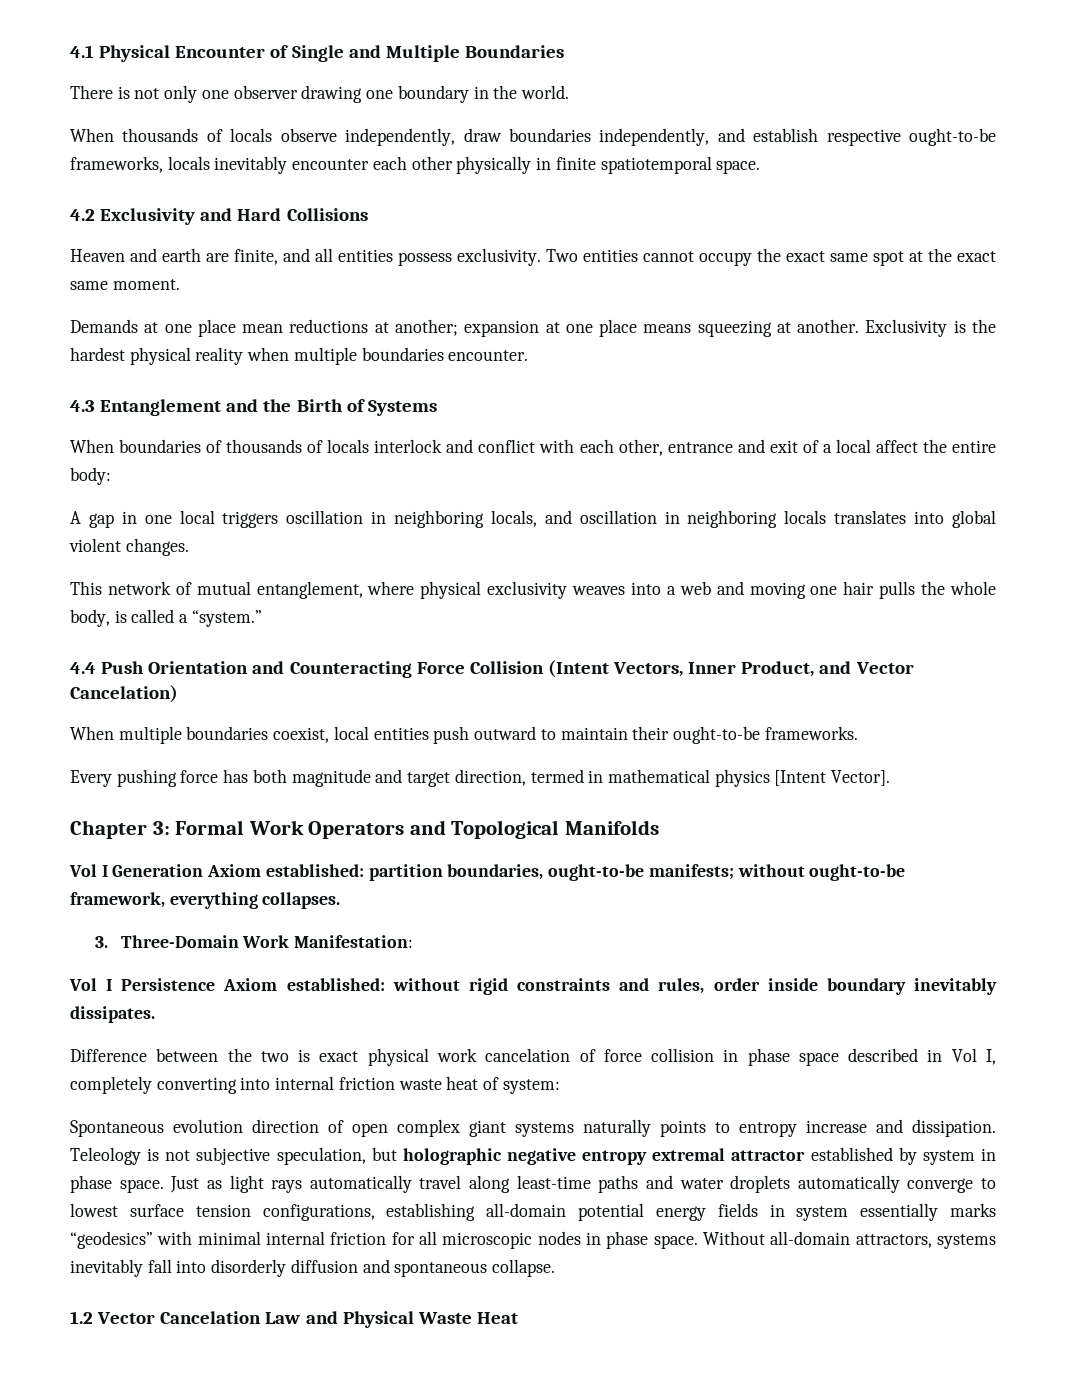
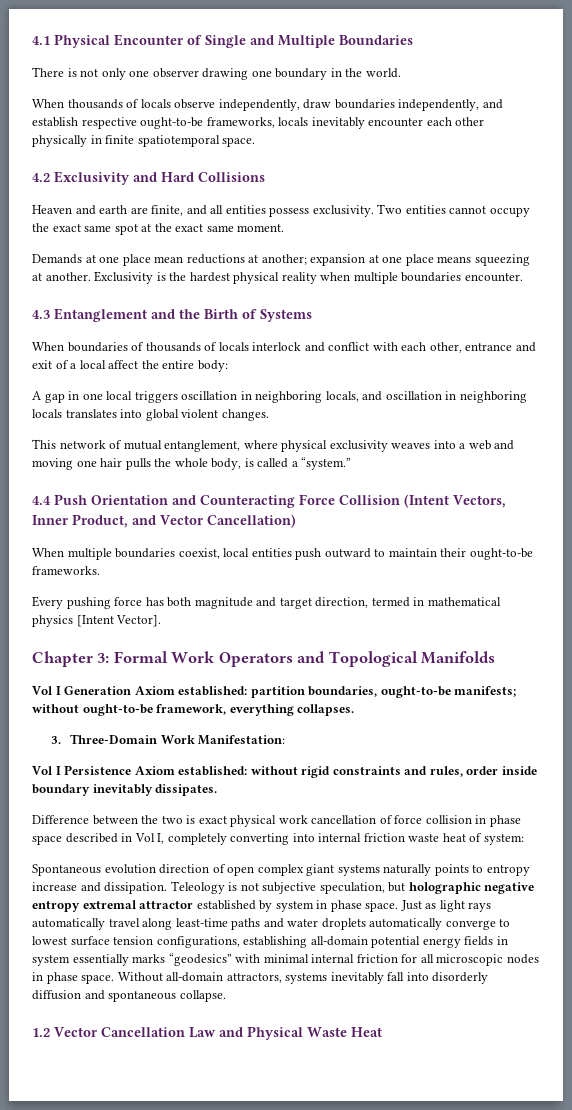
- 4.4 Push Orientation and Counteracting Force Collision (Intent Vectors, Inner Product, and Vector Cancelation)
+ 4.4 Push Orientation and Counteracting Force Collision (Intent Vectors, Inner Product, and Vector Cancellation)
- Difference between the two is exact physical work cancelation of force collision in phase space described in Vol I, completely converting into internal friction waste heat of system:
+ Difference between the two is exact physical work cancellation of force collision in phase space described in Vol I, completely converting into internal friction waste heat of system:
- 1.2 Vector Cancelation Law and Physical Waste Heat
+ 1.2 Vector Cancellation Law and Physical Waste Heat

